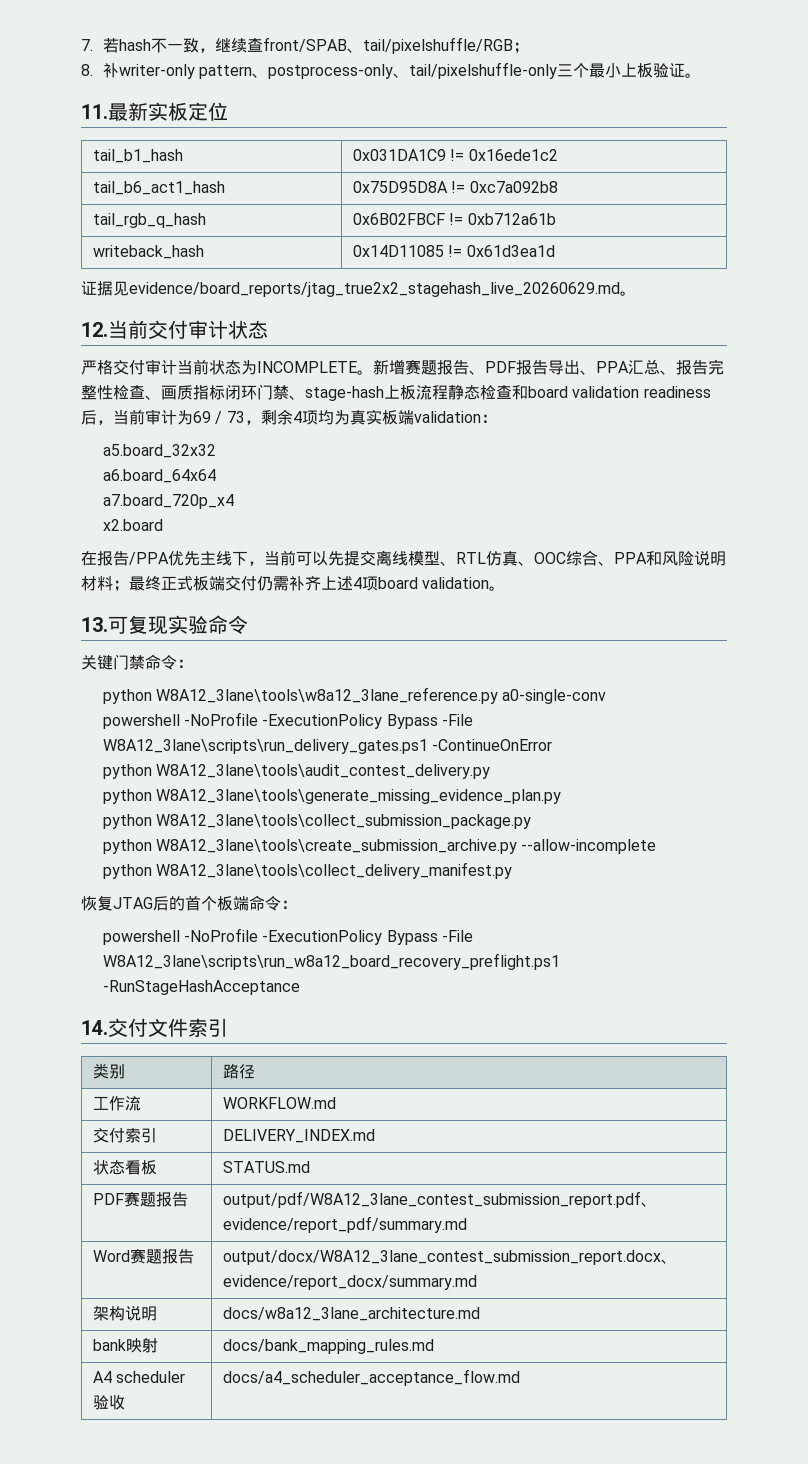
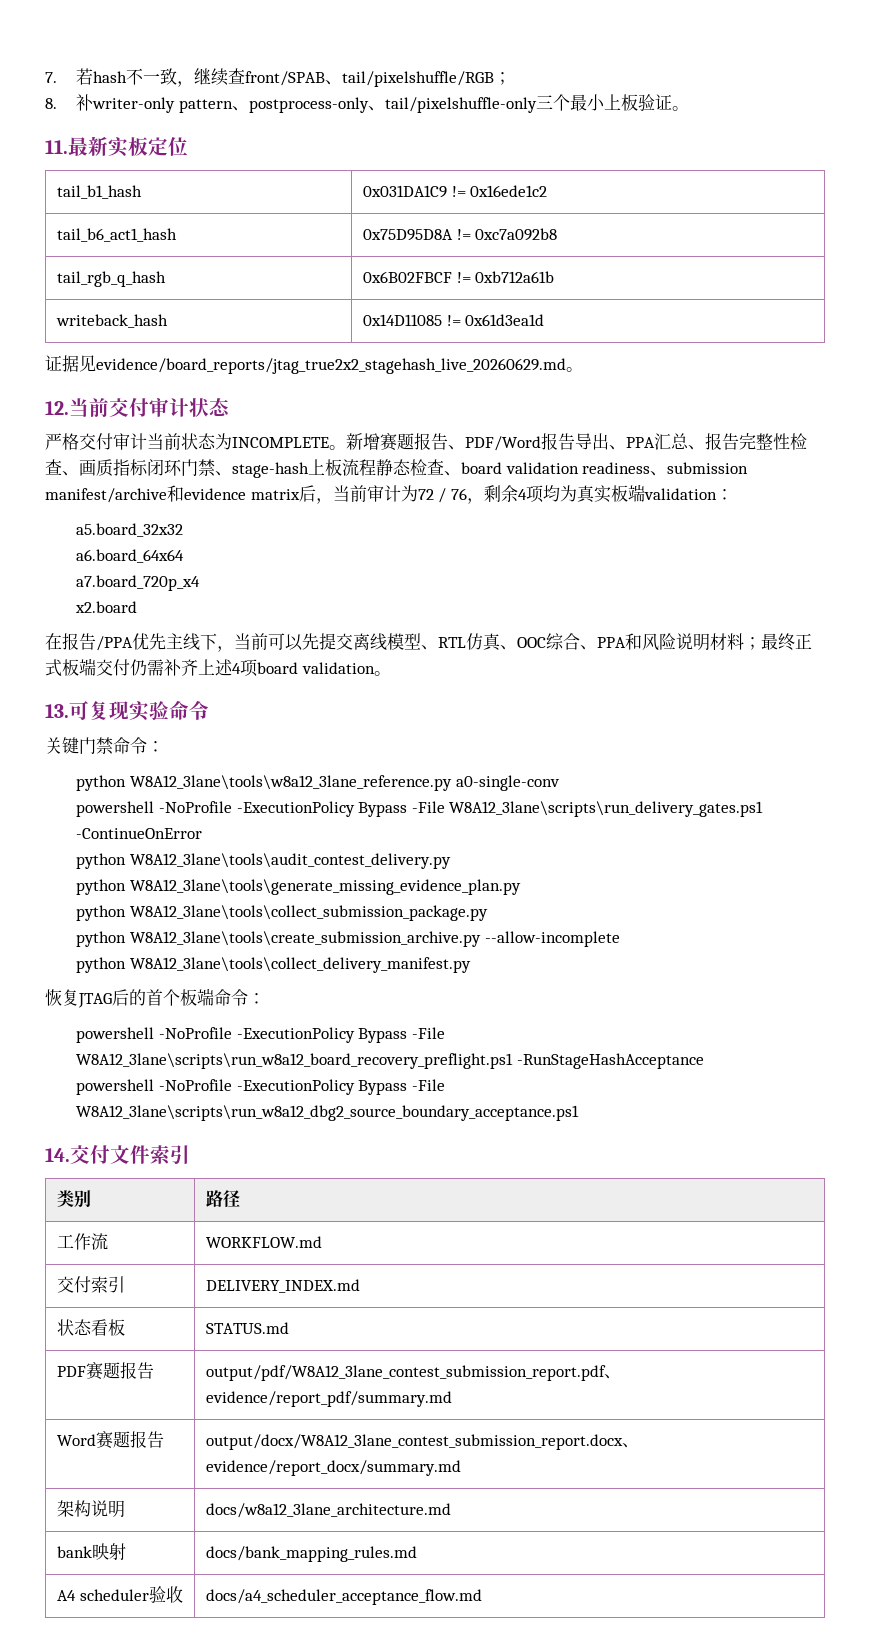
- 新增赛题报告、PDF报告导出、PPA汇总、报告完整性检查、画质指标闭环门禁、stage-hash上板流程静态检查和board validation readiness后，当前审计为69 / 73，剩余4项均为真实板端validation：
+ 新增赛题报告、PDF/Word报告导出、PPA汇总、报告完整性检查、画质指标闭环门禁、stage-hash上板流程静态检查、board validation readiness、submission manifest/archive和evidence matrix后，当前审计为72 / 76，剩余4项均为真实板端validation：
+ powershell -NoProfile -ExecutionPolicy Bypass -File W8A12_3lane\scripts\run_w8a12_dbg2_source_boundary_acceptance.ps1

